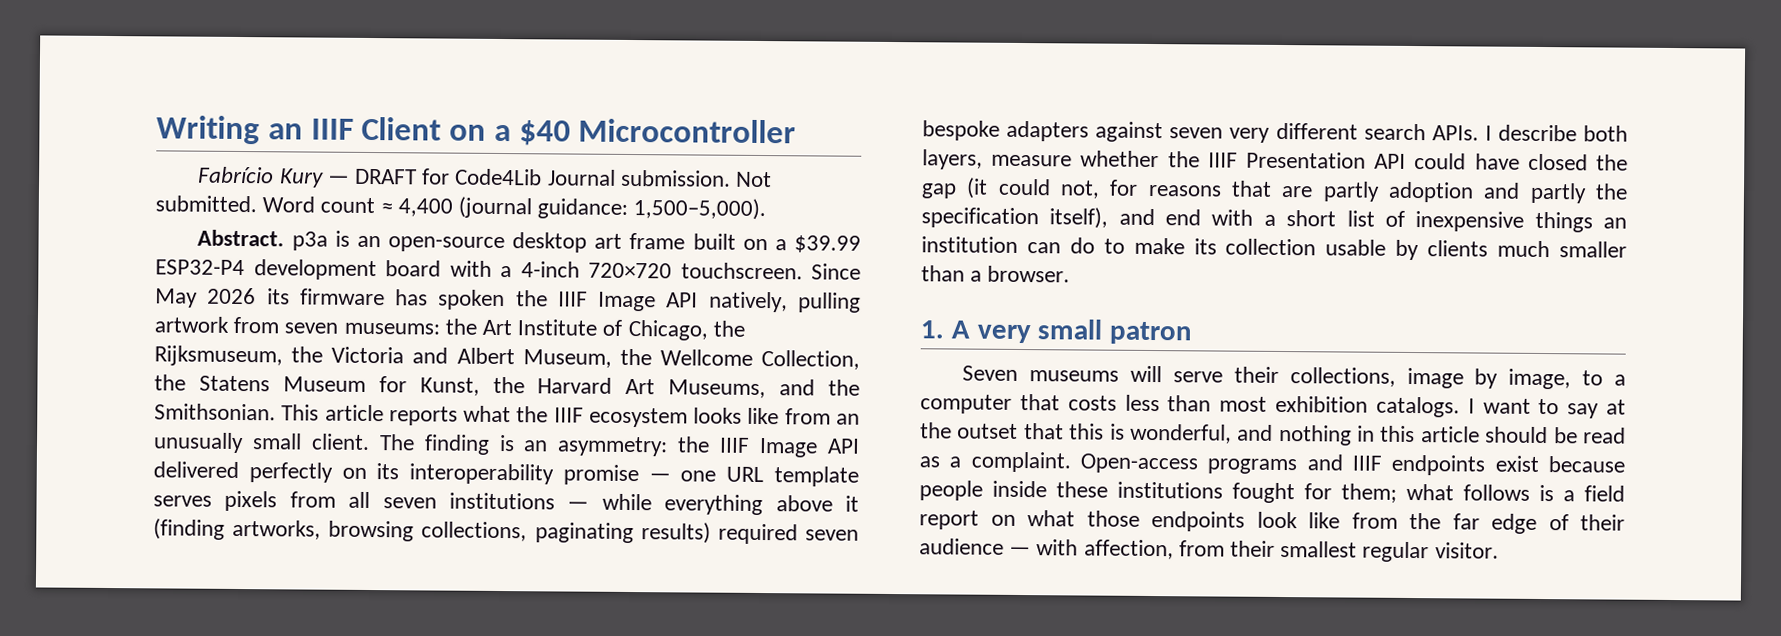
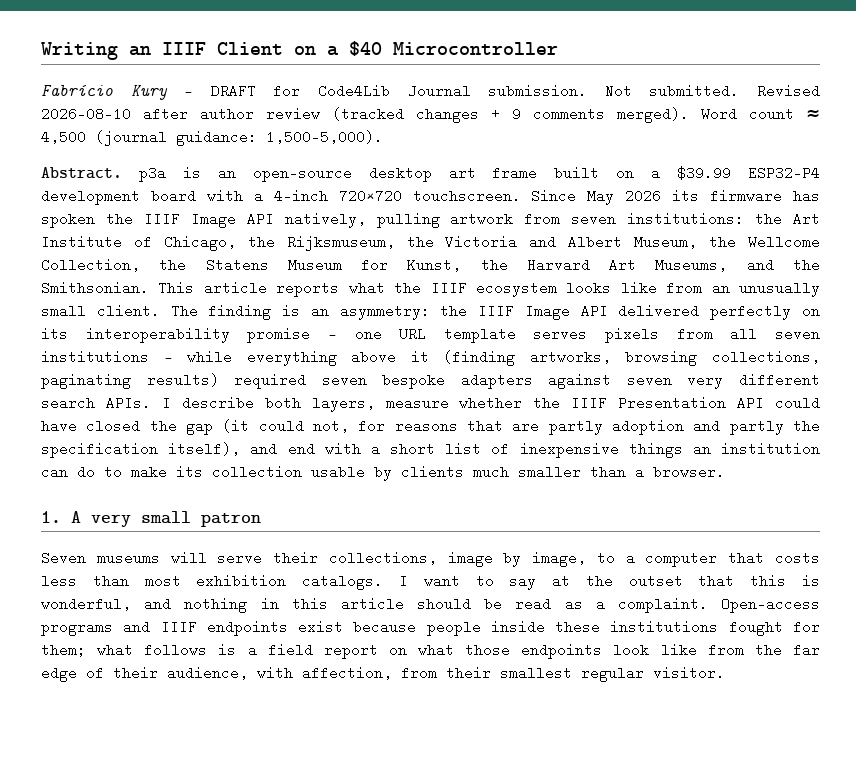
+ Revised 2026-08-10 after author review (tracked changes + 9 comments merged).
- Word count ≈ 4,400 (journal guidance: 1,500–5,000).
+ Word count ≈ 4,500 (journal guidance: 1,500–5,000).
- Since May 2026 its firmware has spoken the IIIF Image API natively, pulling artwork from seven museums: the Art Institute of Chicago, the Rijksmuseum, the Victoria and Albert Museum, the Wellcome Collection, the Statens Museum for Kunst, the Harvard Art Museums, and the Smithsonian.
+ Since May 2026 its firmware has spoken the IIIF Image API natively, pulling artwork from seven institutions: the Art Institute of Chicago, the Rijksmuseum, the Victoria and Albert Museum, the Wellcome Collection, the Statens Museum for Kunst, the Harvard Art Museums, and the Smithsonian.
- Open-access programs and IIIF endpoints exist because people inside these institutions fought for them; what follows is a field report on what those endpoints look like from the far edge of their audience — with affection, from their smallest regular visitor.
+ Open-access programs and IIIF endpoints exist because people inside these institutions fought for them; what follows is a field report on what those endpoints look like from the far edge of their audience, with affection, from their smallest regular visitor.

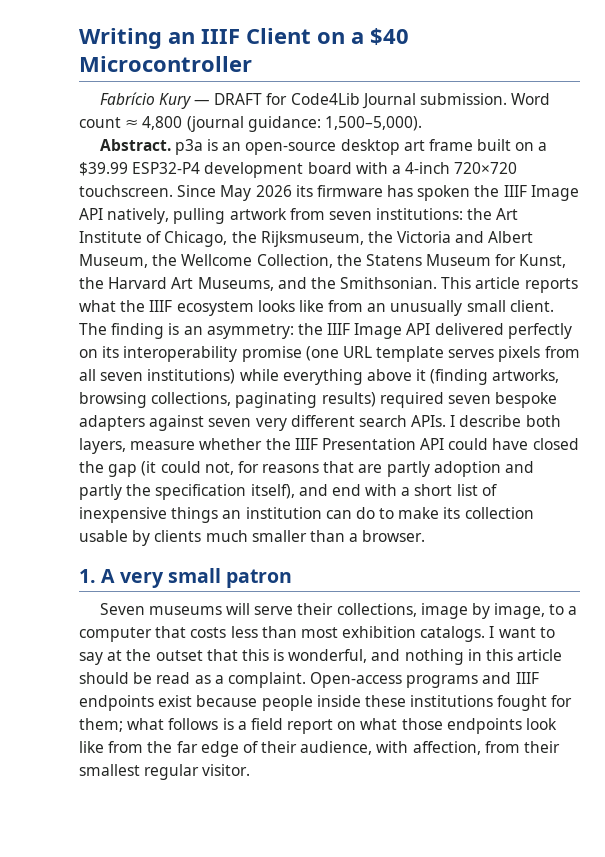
- Not submitted. Revised 2026-08-10 after author review (tracked changes + 9 comments merged).
- Word count ≈ 4,500 (journal guidance: 1,500–5,000).
+ Word count ≈ 4,800 (journal guidance: 1,500–5,000).
- The finding is an asymmetry: the IIIF Image API delivered perfectly on its interoperability promise — one URL template serves pixels from all seven institutions — while everything above it (finding artworks, browsing collections, paginating results) required seven bespoke adapters against seven very different search APIs.
+ The finding is an asymmetry: the IIIF Image API delivered perfectly on its interoperability promise (one URL template serves pixels from all seven institutions) while everything above it (finding artworks, browsing collections, paginating results) required seven bespoke adapters against seven very different search APIs.

